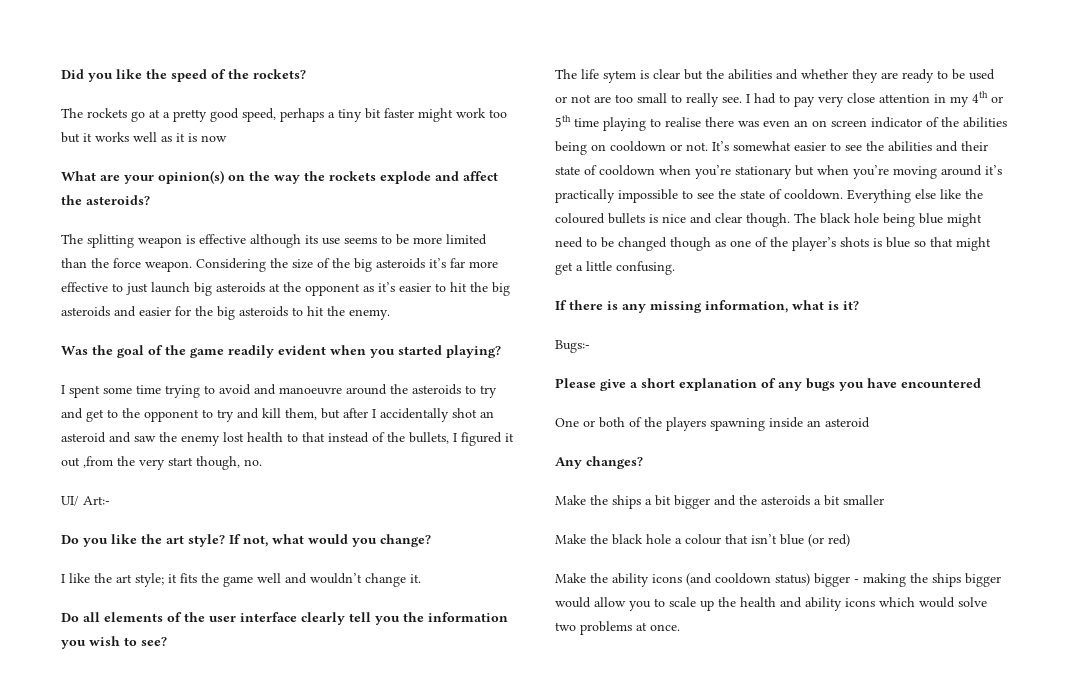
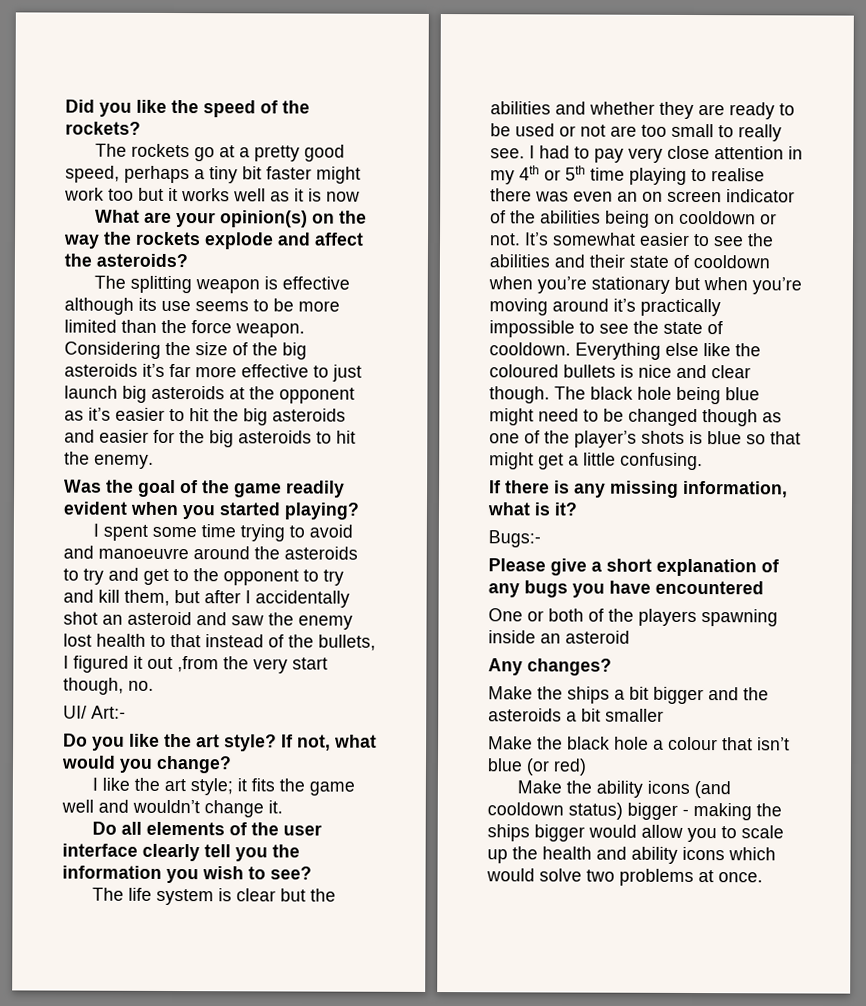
- The life sytem is clear but the abilities and whether they are ready to be used or not are too small to really see.
+ The life system is clear but the abilities and whether they are ready to be used or not are too small to really see.

